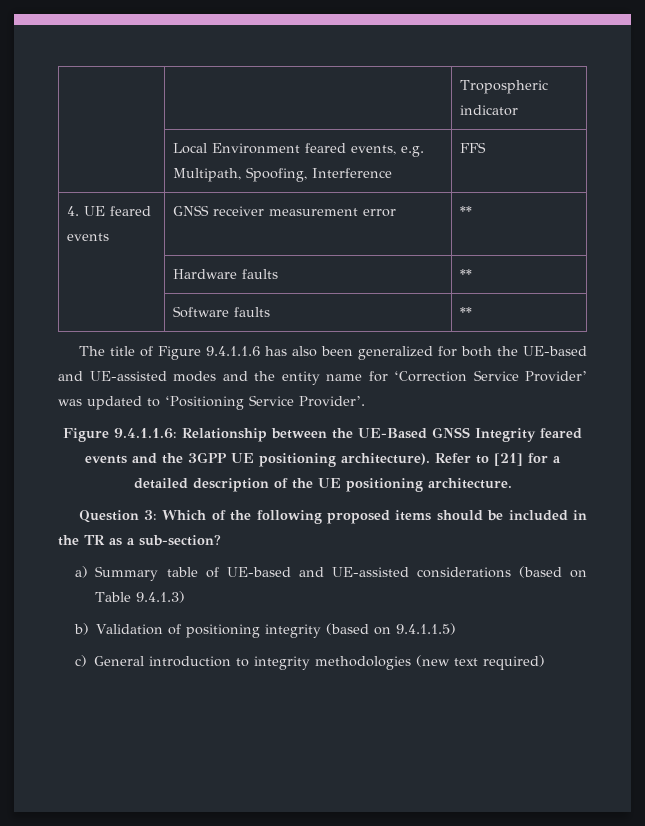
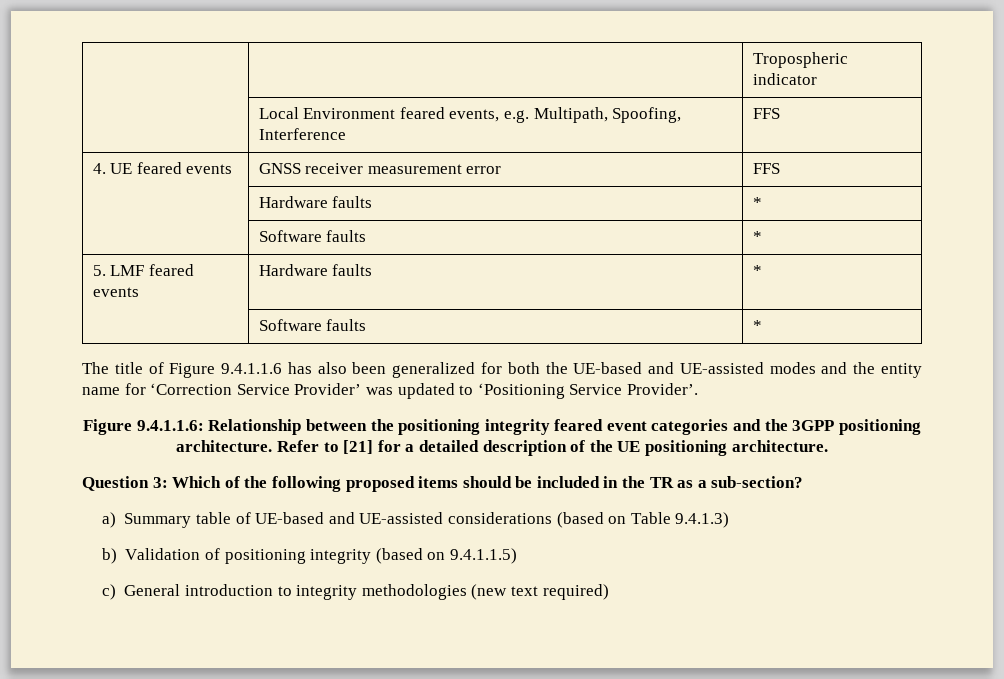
- 4. UE feared events | GNSS receiver measurement error | **
- | Hardware faults | **
- | Software faults | **
+ 4. UE feared events | GNSS receiver measurement error | FFS
+ | Hardware faults | *
+ | Software faults | *
+ 5. LMF feared events | Hardware faults | *
+ | Software faults | *
- Figure 9.4.1.1.6: Relationship between the UE-Based GNSS Integrity feared events and the 3GPP UE positioning architecture).
+ Figure 9.4.1.1.6: Relationship between the positioning integrity feared event categories and the 3GPP positioning architecture.

